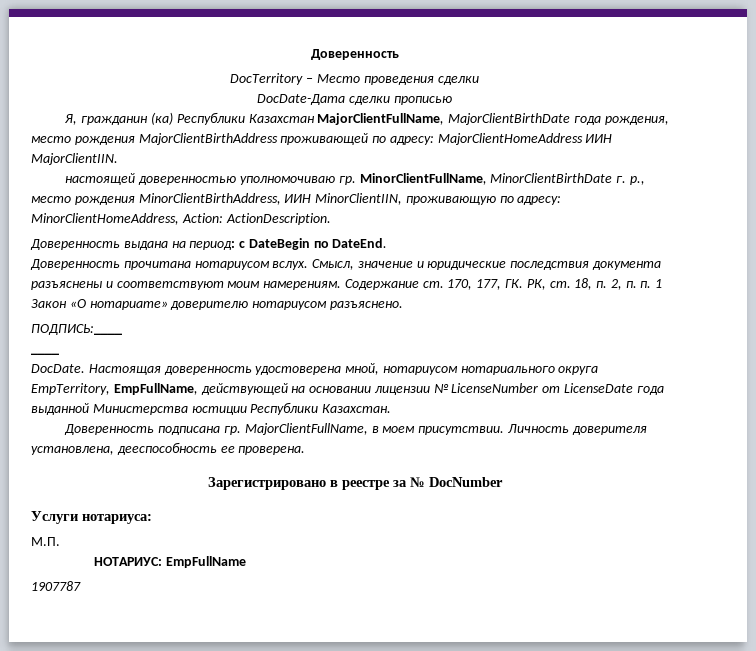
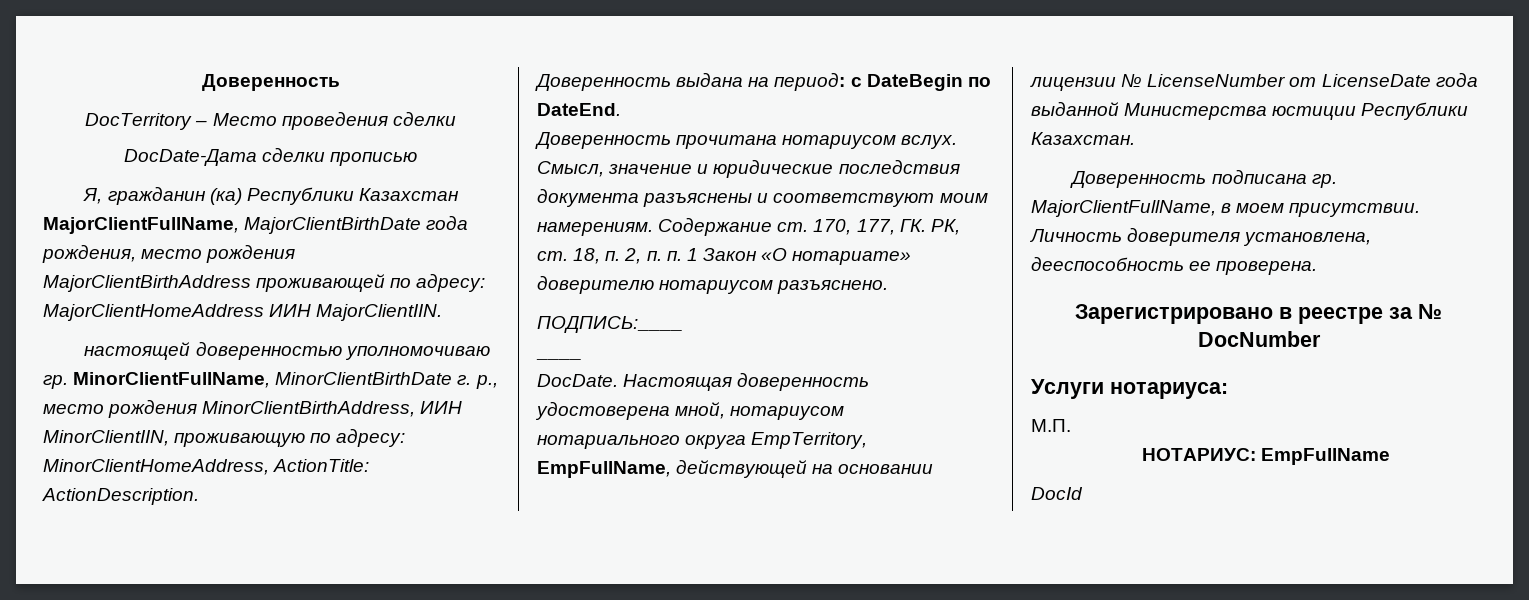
- MinorClientFullName, MinorClientBirthDate г. р., место рождения MinorClientBirthAddress, ИИН MinorClientIIN, проживающую по адресу: MinorClientHomeAddress, Action: ActionDescription.
+ MinorClientFullName, MinorClientBirthDate г. р., место рождения MinorClientBirthAddress, ИИН MinorClientIIN, проживающую по адресу: MinorClientHomeAddress, ActionTitle: ActionDescription.
- 1907787
+ DocId

